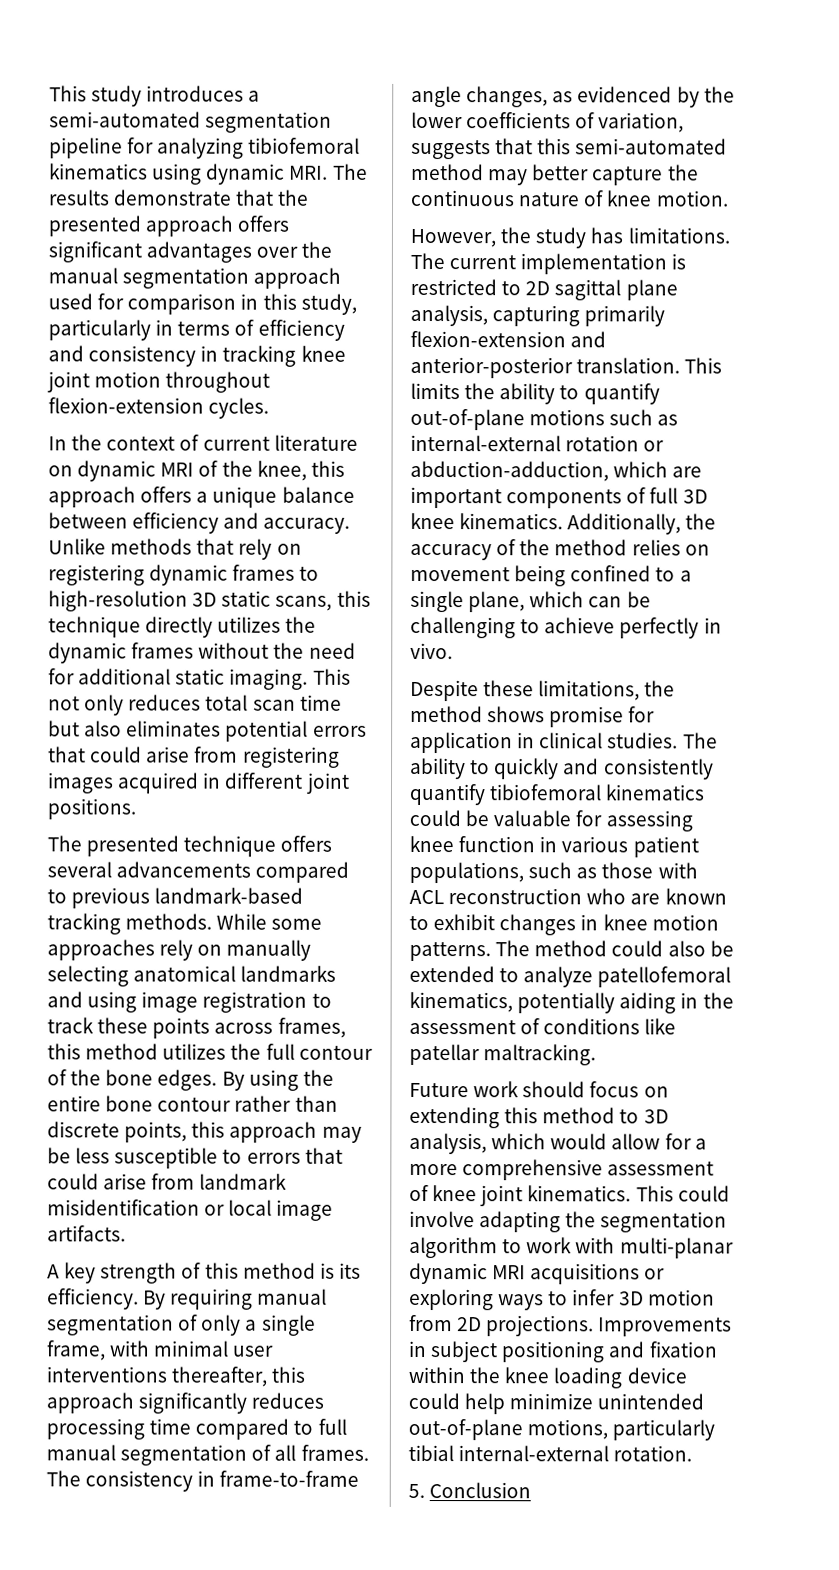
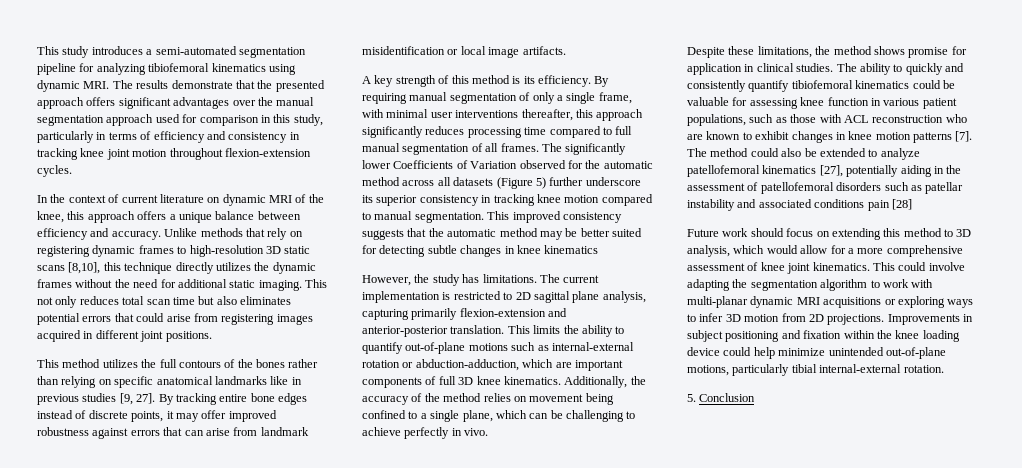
- Unlike methods that rely on registering dynamic frames to high-resolution 3D static scans, this technique directly utilizes the dynamic frames without the need for additional static imaging.
+ Unlike methods that rely on registering dynamic frames to high-resolution 3D static scans [8,10], this technique directly utilizes the dynamic frames without the need for additional static imaging.
- The presented technique offers several advancements compared to previous landmark-based tracking methods. While some approaches rely on manually selecting anatomical landmarks and using image registration to track these points across frames, this method utilizes the full contour of the bone edges. By using the entire bone contour rather than discrete points, this approach may be less susceptible to errors that could arise from landmark misidentification or local image artifacts.
+ This method utilizes the full contours of the bones rather than relying on specific anatomical landmarks like in previous studies [9, 27]. By tracking entire bone edges instead of discrete points, it may offer improved robustness against errors that can arise from landmark misidentification or local image artifacts.
- The consistency in frame-to-frame angle changes, as evidenced by the lower coefficients of variation, suggests that this semi-automated method may better capture the continuous nature of knee motion.
+ The significantly lower Coefficients of Variation observed for the automatic method across all datasets (Figure 5) further underscore its superior consistency in tracking knee motion compared to manual segmentation. This improved consistency suggests that the automatic method may be better suited for detecting subtle changes in knee kinematics
- The ability to quickly and consistently quantify tibiofemoral kinematics could be valuable for assessing knee function in various patient populations, such as those with ACL reconstruction who are known to exhibit changes in knee motion patterns.
+ The ability to quickly and consistently quantify tibiofemoral kinematics could be valuable for assessing knee function in various patient populations, such as those with ACL reconstruction who are known to exhibit changes in knee motion patterns [7].
- The method could also be extended to analyze patellofemoral kinematics, potentially aiding in the assessment of conditions like patellar maltracking.
+ The method could also be extended to analyze patellofemoral kinematics [27], potentially aiding in the assessment of patellofemoral disorders such as patellar instability and associated conditions pain [28]

